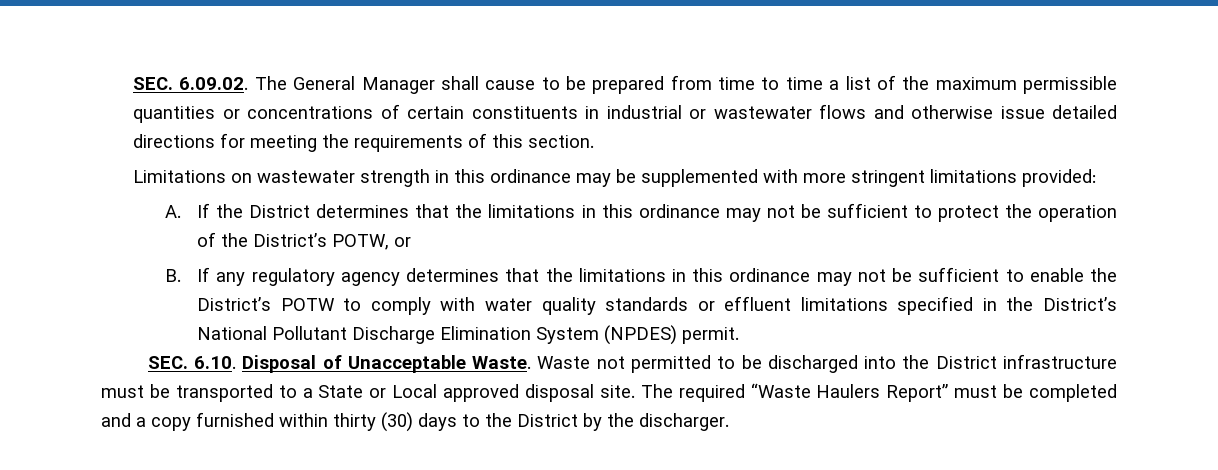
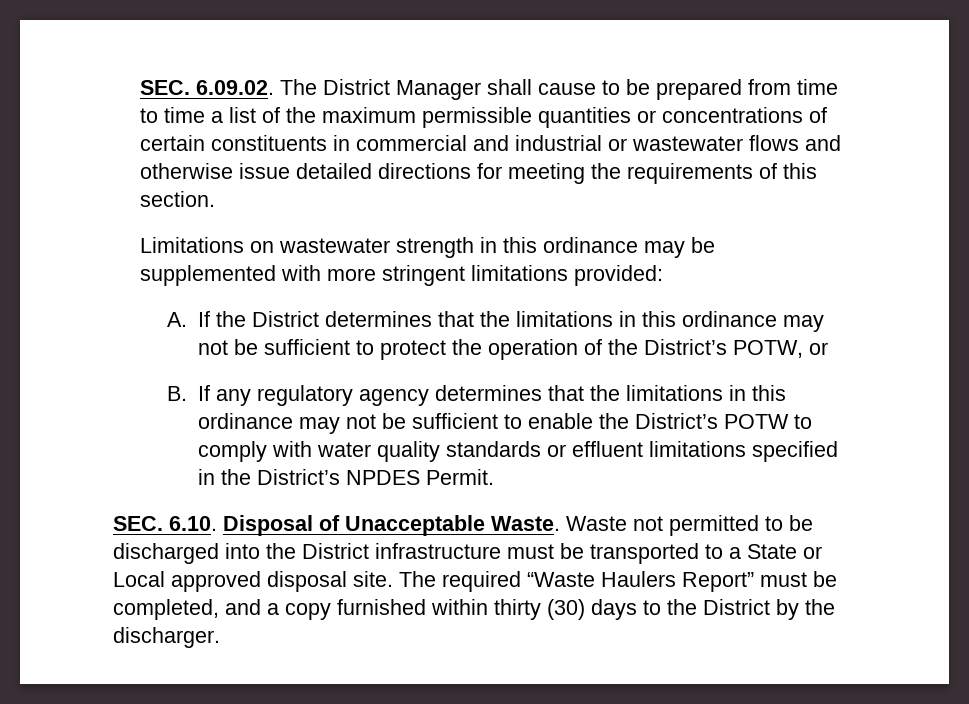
- SEC. 6.09.02. The General Manager shall cause to be prepared from time to time a list of the maximum permissible quantities or concentrations of certain constituents in industrial or wastewater flows and otherwise issue detailed directions for meeting the requirements of this section.
+ SEC. 6.09.02. The District Manager shall cause to be prepared from time to time a list of the maximum permissible quantities or concentrations of certain constituents in commercial and industrial or wastewater flows and otherwise issue detailed directions for meeting the requirements of this section.
- B. If any regulatory agency determines that the limitations in this ordinance may not be sufficient to enable the District’s POTW to comply with water quality standards or effluent limitations specified in the District’s National Pollutant Discharge Elimination System (NPDES) permit.
+ B. If any regulatory agency determines that the limitations in this ordinance may not be sufficient to enable the District’s POTW to comply with water quality standards or effluent limitations specified in the District’s NPDES Permit.
- The required “Waste Haulers Report” must be completed and a copy furnished within thirty (30) days to the District by the discharger.
+ The required “Waste Haulers Report” must be completed, and a copy furnished within thirty (30) days to the District by the discharger.

